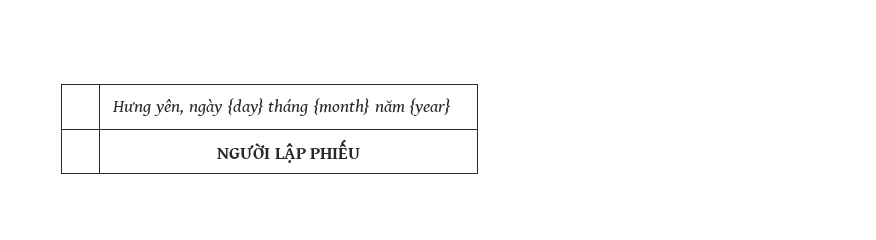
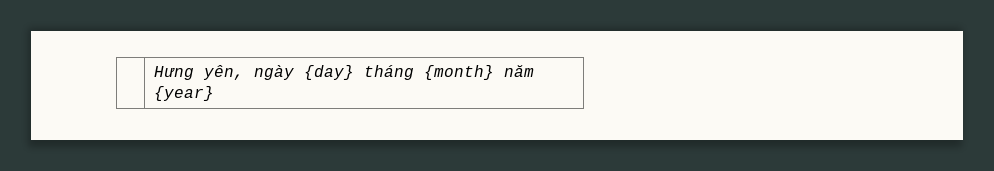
- | NGƯỜI LẬP PHIẾU

